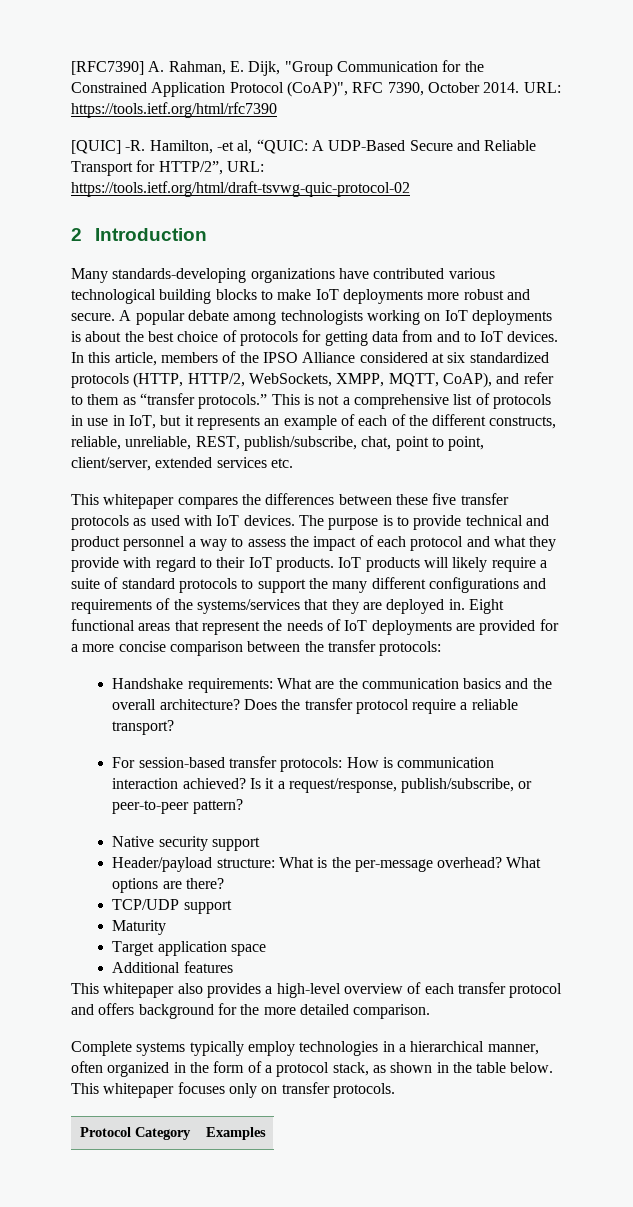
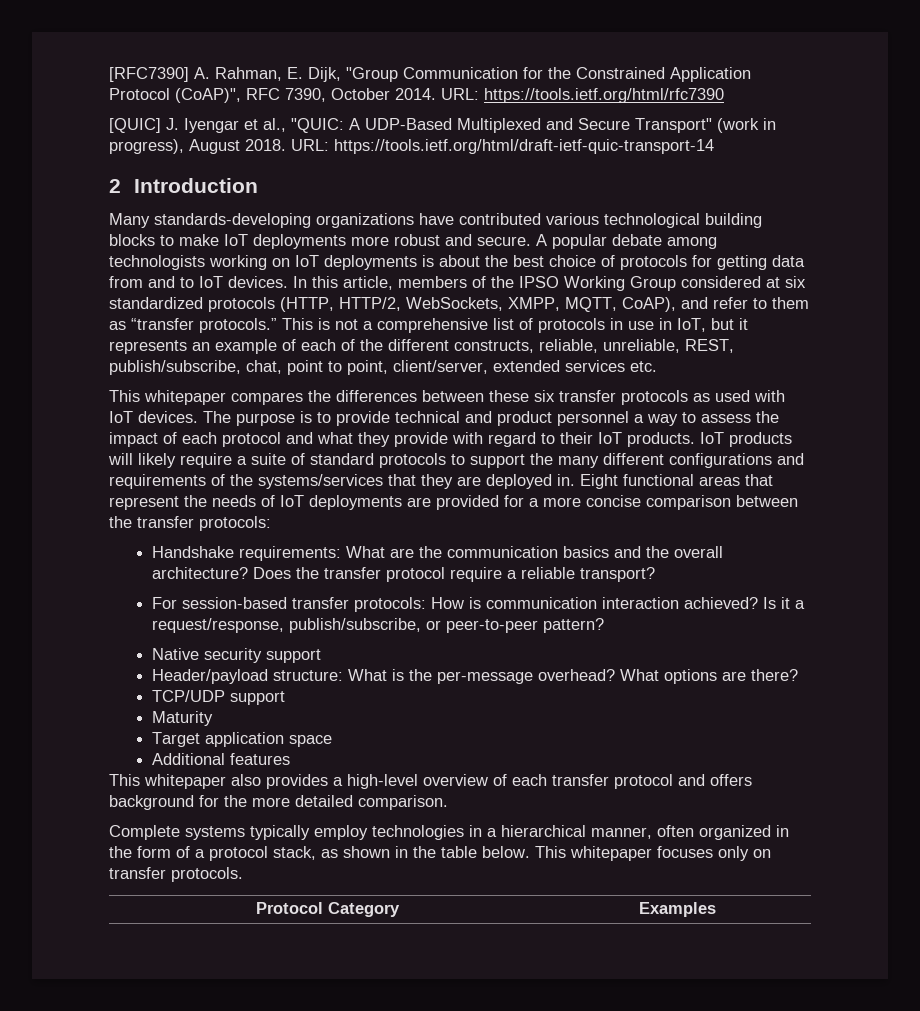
- [QUIC] -R. Hamilton, -et al, “QUIC: A UDP-Based Secure and Reliable Transport for HTTP/2”, URL: https://tools.ietf.org/html/draft-tsvwg-quic-protocol-02
+ [QUIC] J. Iyengar et al., "QUIC: A UDP-Based Multiplexed and Secure Transport" (work in progress), August 2018. URL: https://tools.ietf.org/html/draft-ietf-quic-transport-14
- In this article, members of the IPSO Alliance considered at six standardized protocols (HTTP, HTTP/2, WebSockets, XMPP, MQTT, CoAP), and refer to them as “transfer protocols.”
+ In this article, members of the IPSO Working Group considered at six standardized protocols (HTTP, HTTP/2, WebSockets, XMPP, MQTT, CoAP), and refer to them as “transfer protocols.”
- This whitepaper compares the differences between these five transfer protocols as used with IoT devices.
+ This whitepaper compares the differences between these six transfer protocols as used with IoT devices.

